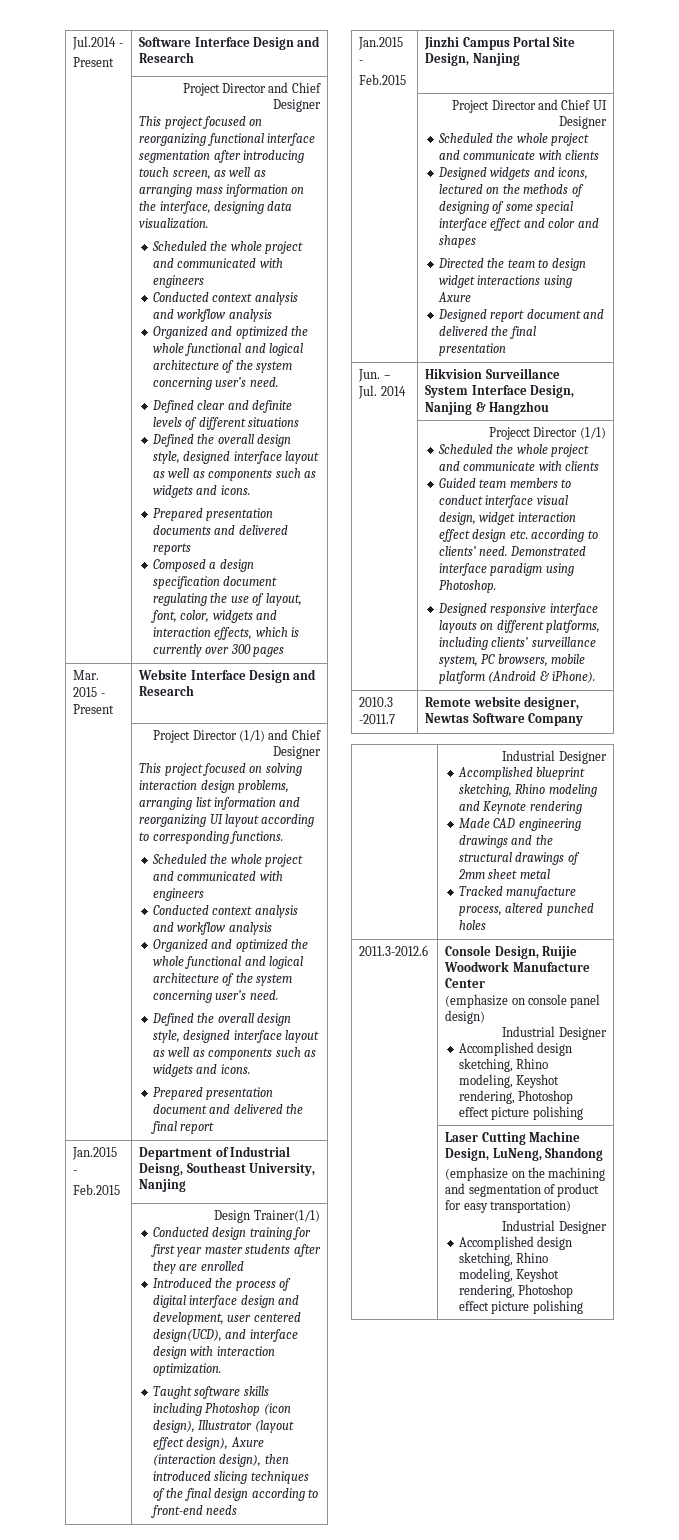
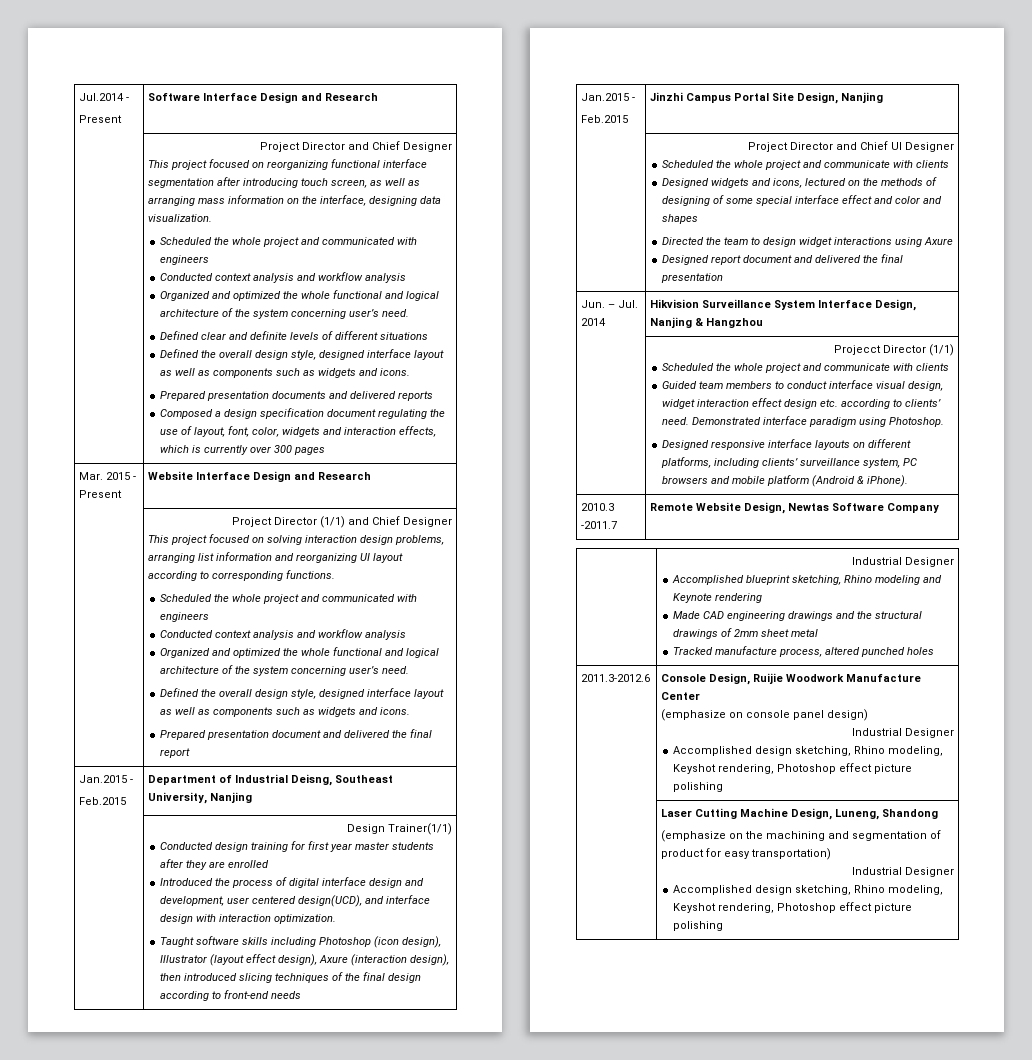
- Designed responsive interface layouts on different platforms, including clients’ surveillance system, PC browsers, mobile platform (Android & iPhone).
+ Designed responsive interface layouts on different platforms, including clients’ surveillance system, PC browsers and mobile platform (Android & iPhone).
- 2010.3 -2011.7 | Remote website designer, Newtas Software Company
+ 2010.3 -2011.7 | Remote Website Design, Newtas Software Company
- | Laser Cutting Machine Design, LuNeng, Shandong
+ | Laser Cutting Machine Design, Luneng, Shandong

